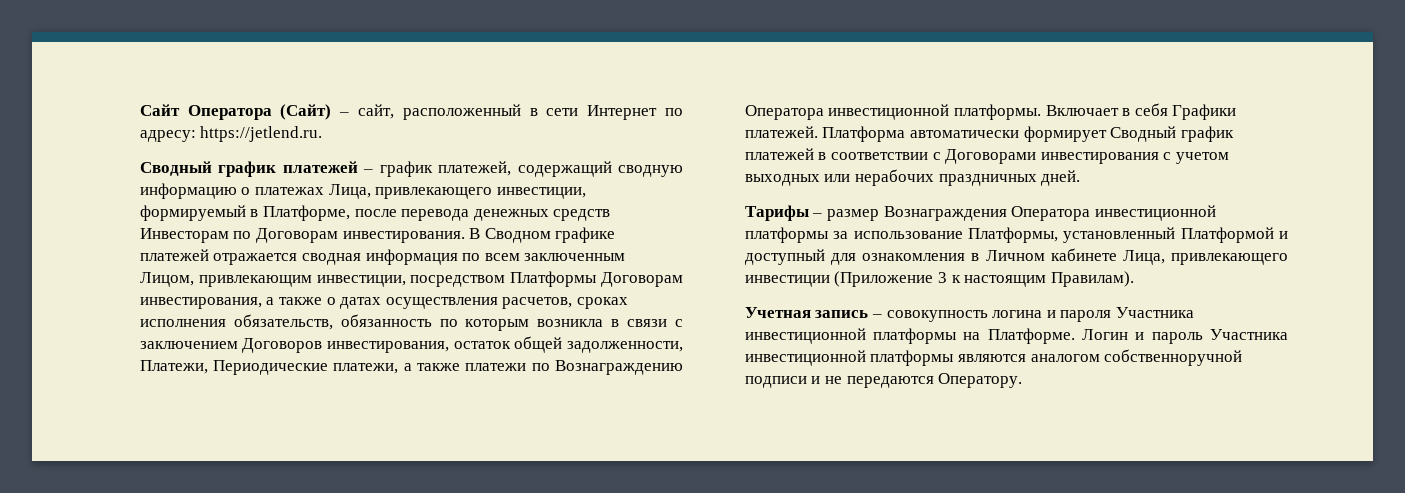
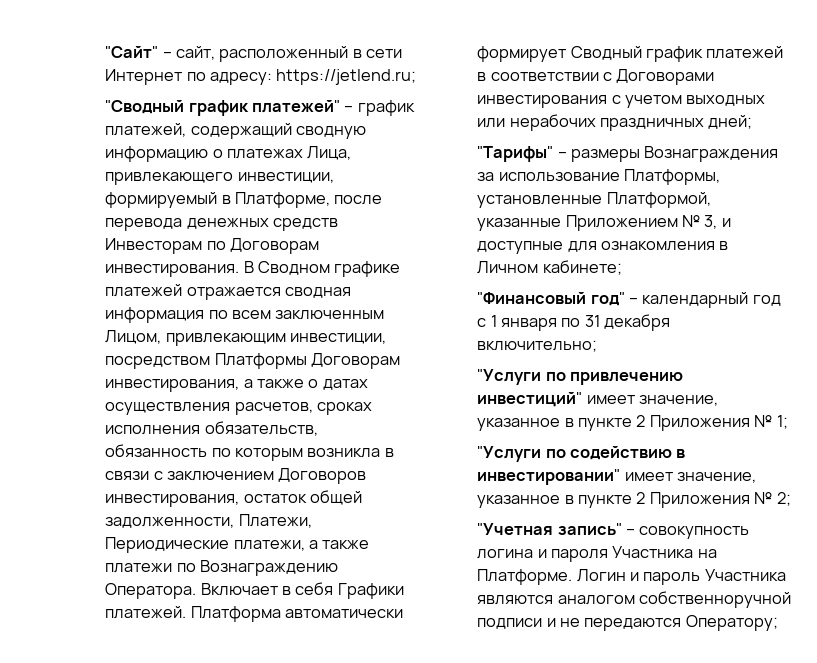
- Сайт Оператора (Сайт) – сайт, расположенный в сети Интернет по адресу: https://jetlend.ru.
- Сводный график платежей – график платежей, содержащий сводную информацию о платежах Лица, привлекающего инвестиции, формируемый в Платформе, после перевода денежных средств Инвесторам по Договорам инвестирования.
+ "Сайт" – сайт, расположенный в сети Интернет по адресу: https://jetlend.ru;
+ "Сводный график платежей" – график платежей, содержащий сводную информацию о платежах Лица, привлекающего инвестиции, формируемый в Платформе, после перевода денежных средств Инвесторам по Договорам инвестирования.
- В Сводном графике платежей отражается сводная информация по всем заключенным Лицом, привлекающим инвестиции, посредством Платформы Договорам инвестирования, а также о датах осуществления расчетов, сроках исполнения обязательств, обязанность по которым возникла в связи с заключением Договоров инвестирования, остаток общей задолженности, Платежи, Периодические платежи, а также платежи по Вознаграждению Оператора инвестиционной платформы.
+ В Сводном графике платежей отражается сводная информация по всем заключенным Лицом, привлекающим инвестиции, посредством Платформы Договорам инвестирования, а также о датах осуществления расчетов, сроках исполнения обязательств, обязанность по которым возникла в связи с заключением Договоров инвестирования, остаток общей задолженности, Платежи, Периодические платежи, а также платежи по Вознаграждению Оператора.
- Платформа автоматически формирует Сводный график платежей в соответствии с Договорами инвестирования с учетом выходных или нерабочих праздничных дней.
- Тарифы – размер Вознаграждения Оператора инвестиционной платформы за использование Платформы, установленный Платформой и доступный для ознакомления в Личном кабинете Лица, привлекающего инвестиции (Приложение 3 к настоящим Правилам).
- Учетная запись – совокупность логина и пароля Участника инвестиционной платформы на Платформе.
+ Платформа автоматически формирует Сводный график платежей в соответствии с Договорами инвестирования с учетом выходных или нерабочих праздничных дней;
+ "Тарифы" – размеры Вознаграждения за использование Платформы, установленные Платформой, указанные Приложением № 3, и доступные для ознакомления в Личном кабинете;
+ "Финансовый год" – календарный год с 1 января по 31 декабря включительно;
+ "Услуги по привлечению инвестиций" имеет значение, указанное в пункте 2 Приложения № 1;
+ "Услуги по содействию в инвестировании" имеет значение, указанное в пункте 2 Приложения № 2;
+ "Учетная запись" – совокупность логина и пароля Участника на Платформе.
- Логин и пароль Участника инвестиционной платформы являются аналогом собственноручной подписи и не передаются Оператору.
+ Логин и пароль Участника являются аналогом собственноручной подписи и не передаются Оператору;

